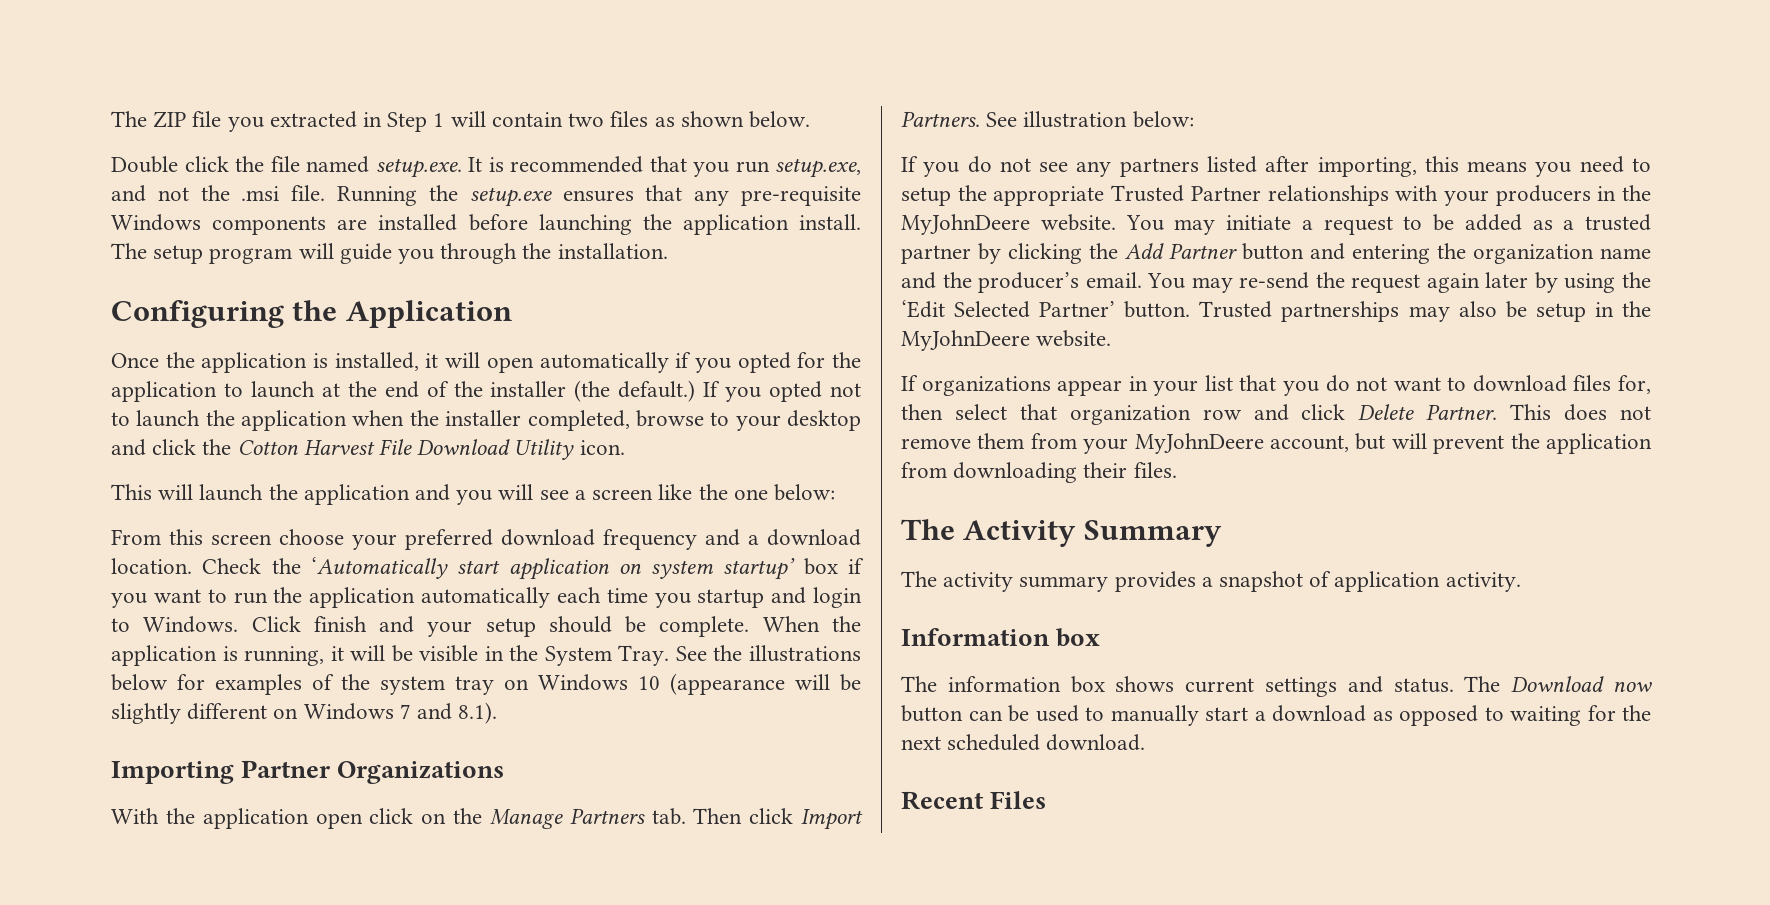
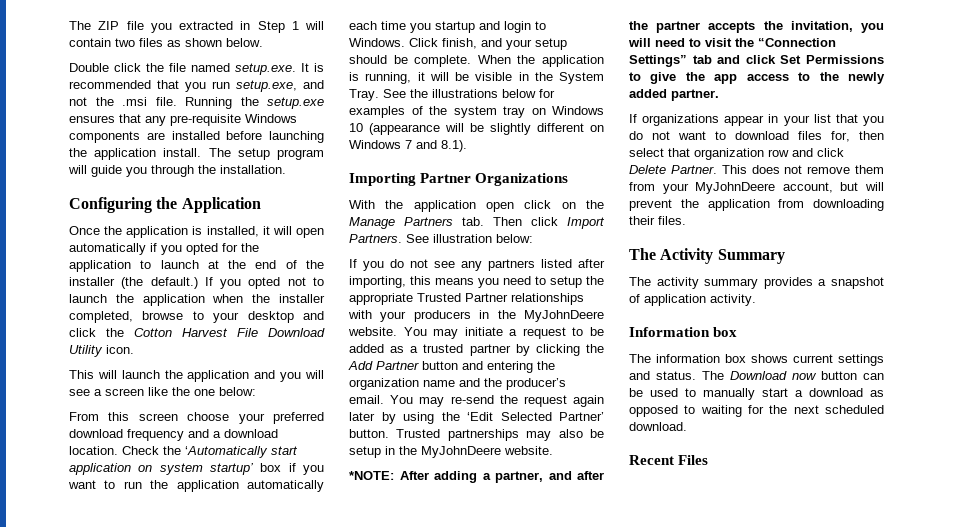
- Click finish and your setup should be complete.
+ Click finish, and your setup should be complete.
+ *NOTE: After adding a partner, and after the partner accepts the invitation, you will need to visit the “Connection Settings” tab and click Set Permissions to give the app access to the newly added partner.

